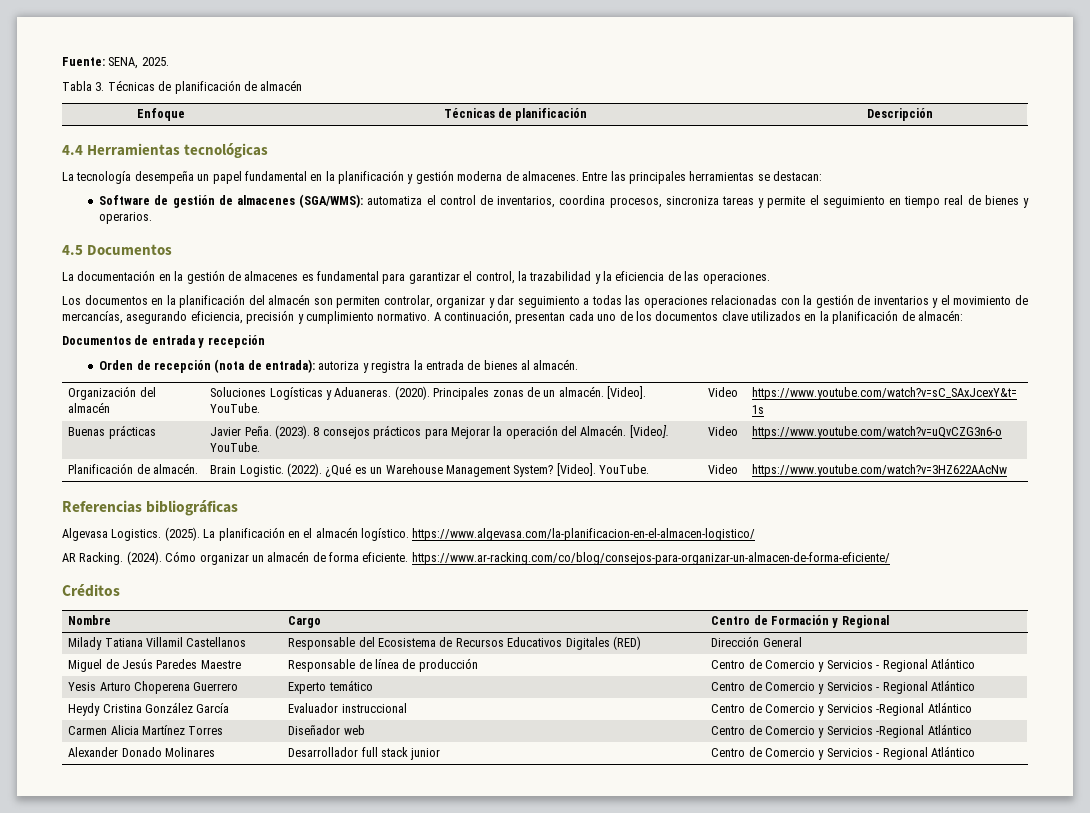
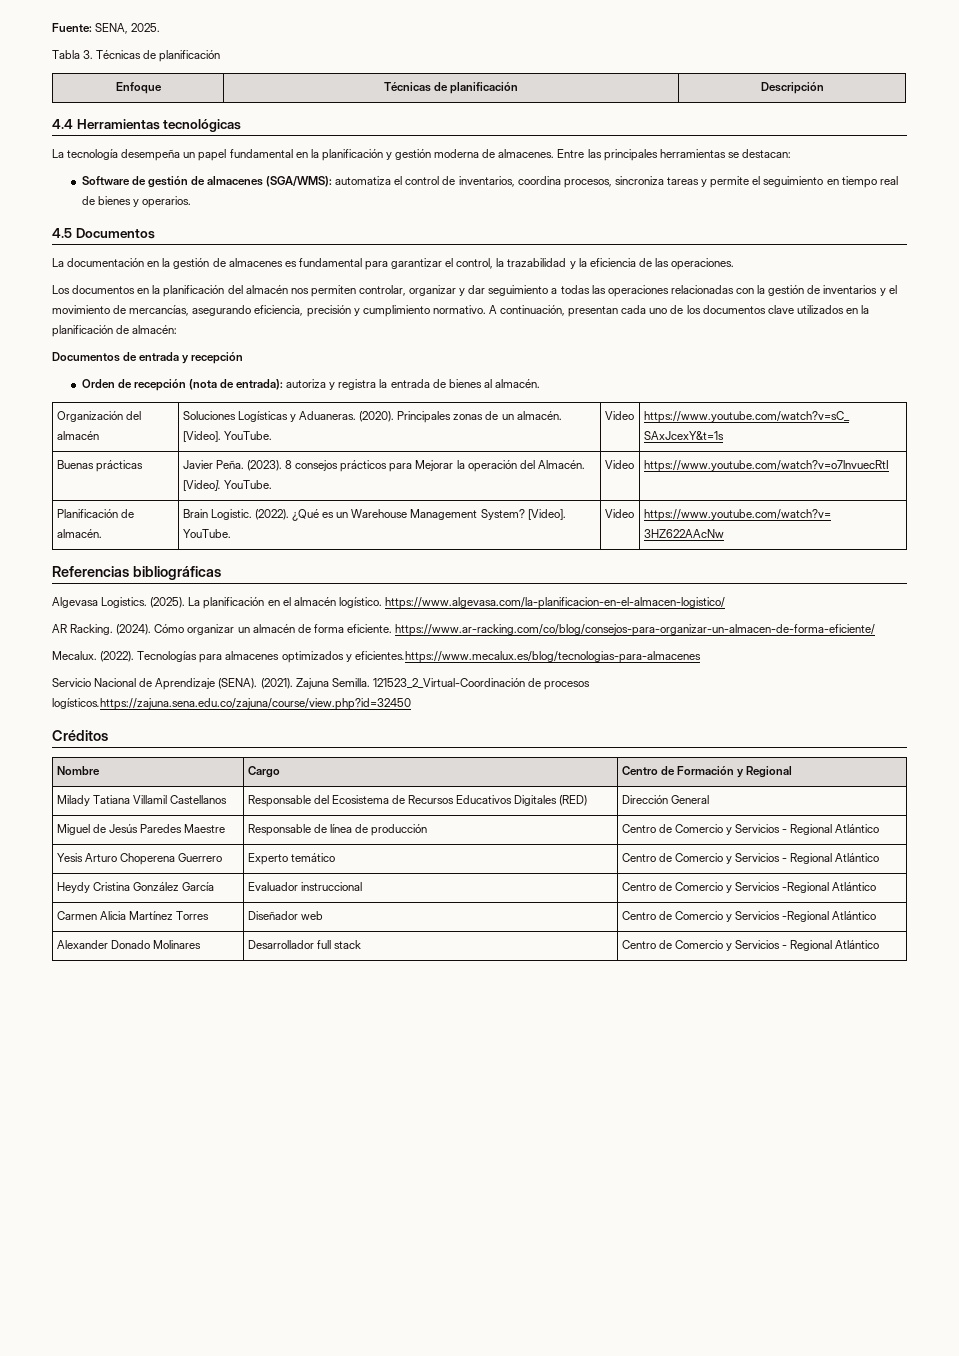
- Tabla 3. Técnicas de planificación de almacén
+ Tabla 3. Técnicas de planificación
- Los documentos en la planificación del almacén son permiten controlar, organizar y dar seguimiento a todas las operaciones relacionadas con la gestión de inventarios y el movimiento de mercancías, asegurando eficiencia, precisión y cumplimiento normativo.
+ Los documentos en la planificación del almacén nos permiten controlar, organizar y dar seguimiento a todas las operaciones relacionadas con la gestión de inventarios y el movimiento de mercancías, asegurando eficiencia, precisión y cumplimiento normativo.
- Buenas prácticas | Javier Peña. (2023). 8 consejos prácticos para Mejorar la operación del Almacén. [Video]. YouTube. | Video | https://www.youtube.com/watch?v=uQvCZG3n6-o
+ Buenas prácticas | Javier Peña. (2023). 8 consejos prácticos para Mejorar la operación del Almacén. [Video]. YouTube. | Video | https://www.youtube.com/watch?v=o7lnvuecRtI
+ Mecalux. (2022). Tecnologías para almacenes optimizados y eficientes.https://www.mecalux.es/blog/tecnologias-para-almacenes
+ Servicio Nacional de Aprendizaje (SENA). (2021). Zajuna Semilla. 121523_2_Virtual-Coordinación de procesos logísticos.https://zajuna.sena.edu.co/zajuna/course/view.php?id=32450
- Alexander Donado Molinares | Desarrollador full stack junior | Centro de Comercio y Servicios - Regional Atlántico
+ Alexander Donado Molinares | Desarrollador full stack | Centro de Comercio y Servicios - Regional Atlántico

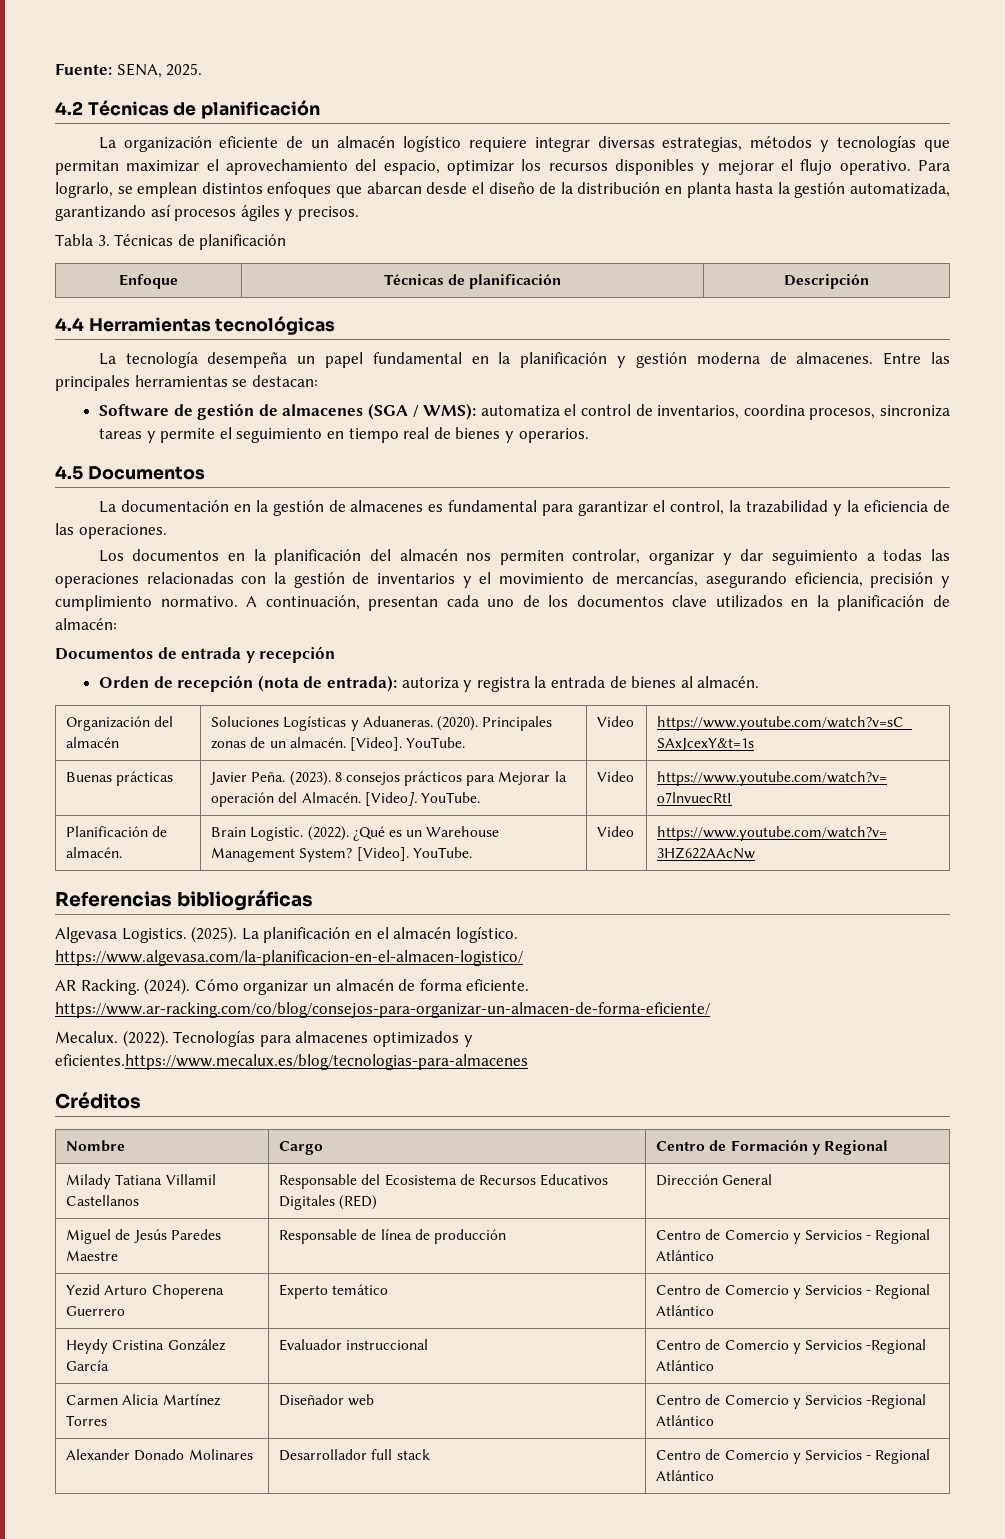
+ 4.2 Técnicas de planificación
+ La organización eficiente de un almacén logístico requiere integrar diversas estrategias, métodos y tecnologías que permitan maximizar el aprovechamiento del espacio, optimizar los recursos disponibles y mejorar el flujo operativo. Para lograrlo, se emplean distintos enfoques que abarcan desde el diseño de la distribución en planta hasta la gestión automatizada, garantizando así procesos ágiles y precisos.
- Software de gestión de almacenes (SGA/WMS): automatiza el control de inventarios, coordina procesos, sincroniza tareas y permite el seguimiento en tiempo real de bienes y operarios.
+ Software de gestión de almacenes (SGA / WMS): automatiza el control de inventarios, coordina procesos, sincroniza tareas y permite el seguimiento en tiempo real de bienes y operarios.
- Servicio Nacional de Aprendizaje (SENA). (2021). Zajuna Semilla. 121523_2_Virtual-Coordinación de procesos logísticos.https://zajuna.sena.edu.co/zajuna/course/view.php?id=32450
- Yesis Arturo Choperena Guerrero | Experto temático | Centro de Comercio y Servicios - Regional Atlántico
+ Yezid Arturo Choperena Guerrero | Experto temático | Centro de Comercio y Servicios - Regional Atlántico

